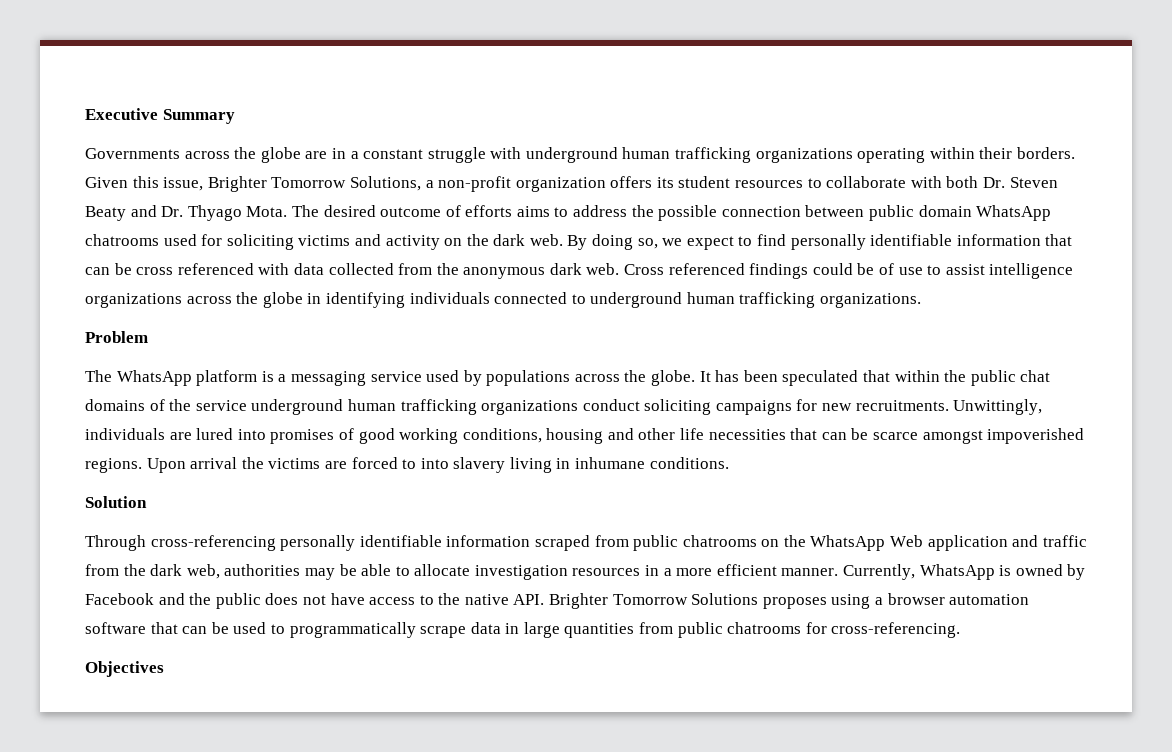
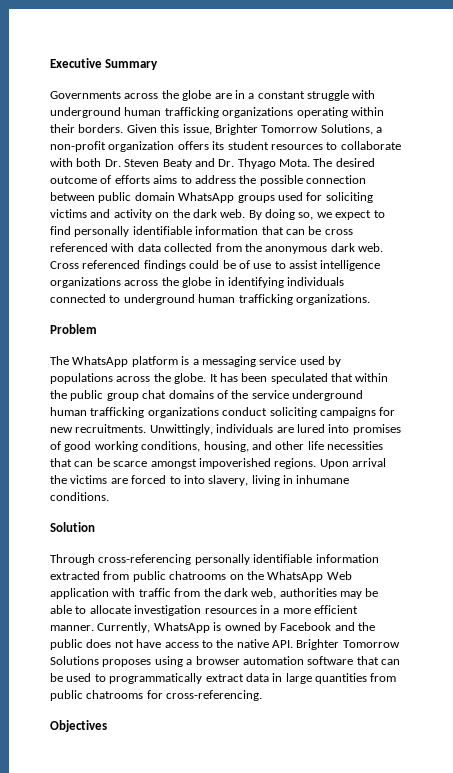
- The desired outcome of efforts aims to address the possible connection between public domain WhatsApp chatrooms used for soliciting victims and activity on the dark web.
+ The desired outcome of efforts aims to address the possible connection between public domain WhatsApp groups used for soliciting victims and activity on the dark web.
- It has been speculated that within the public chat domains of the service underground human trafficking organizations conduct soliciting campaigns for new recruitments.
+ It has been speculated that within the public group chat domains of the service underground human trafficking organizations conduct soliciting campaigns for new recruitments.
- Unwittingly, individuals are lured into promises of good working conditions, housing and other life necessities that can be scarce amongst impoverished regions.
+ Unwittingly, individuals are lured into promises of good working conditions, housing, and other life necessities that can be scarce amongst impoverished regions.
- Upon arrival the victims are forced to into slavery living in inhumane conditions.
+ Upon arrival the victims are forced to into slavery, living in inhumane conditions.
- Through cross-referencing personally identifiable information scraped from public chatrooms on the WhatsApp Web application and traffic from the dark web, authorities may be able to allocate investigation resources in a more efficient manner.
+ Through cross-referencing personally identifiable information extracted from public chatrooms on the WhatsApp Web application with traffic from the dark web, authorities may be able to allocate investigation resources in a more efficient manner.
- Currently, WhatsApp is owned by Facebook and the public does not have access to the native API. Brighter Tomorrow Solutions proposes using a browser automation software that can be used to programmatically scrape data in large quantities from public chatrooms for cross-referencing.
+ Currently, WhatsApp is owned by Facebook and the public does not have access to the native API. Brighter Tomorrow Solutions proposes using a browser automation software that can be used to programmatically extract data in large quantities from public chatrooms for cross-referencing.

